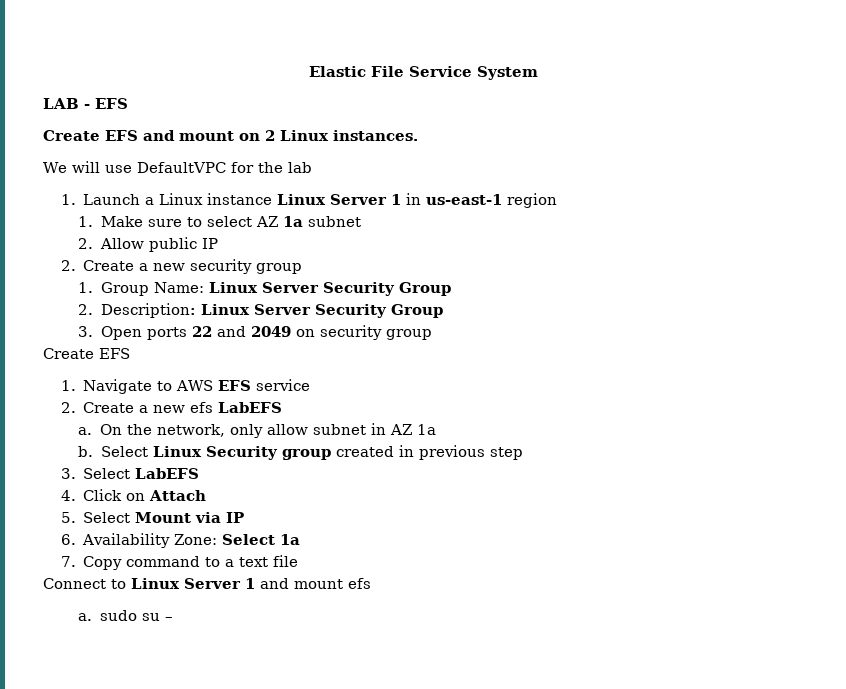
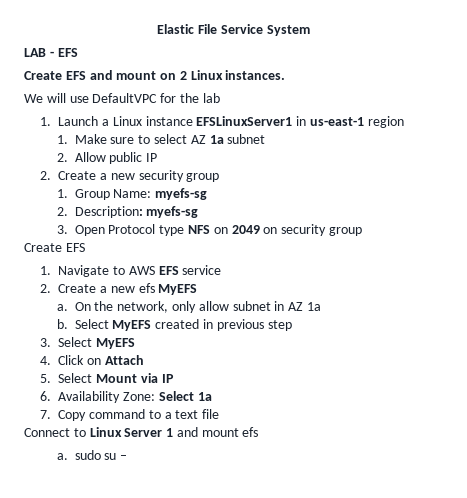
- 1. Launch a Linux instance Linux Server 1 in us-east-1 region
+ 1. Launch a Linux instance EFSLinuxServer1 in us-east-1 region
- 1. Group Name: Linux Server Security Group
- 2. Description: Linux Server Security Group
- 3. Open ports 22 and 2049 on security group
+ 1. Group Name: myefs-sg
+ 2. Description: myefs-sg
+ 3. Open Protocol type NFS on 2049 on security group
- 2. Create a new efs LabEFS
+ 2. Create a new efs MyEFS
- Select Linux Security group created in previous step
+ Select MyEFS created in previous step
- 3. Select LabEFS
+ 3. Select MyEFS

